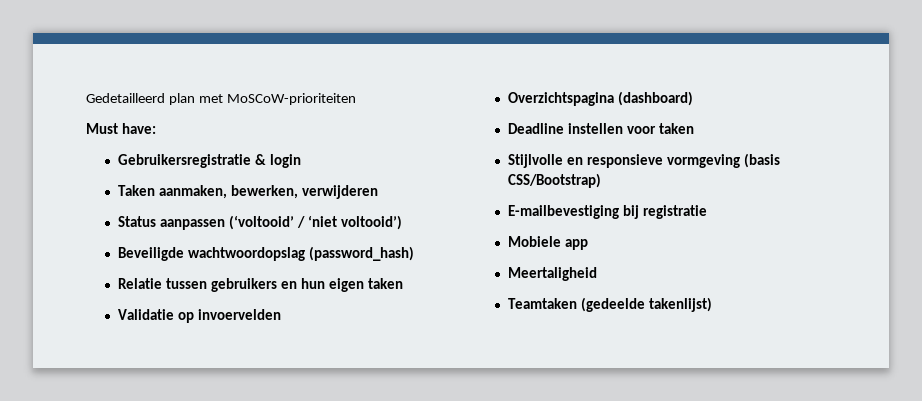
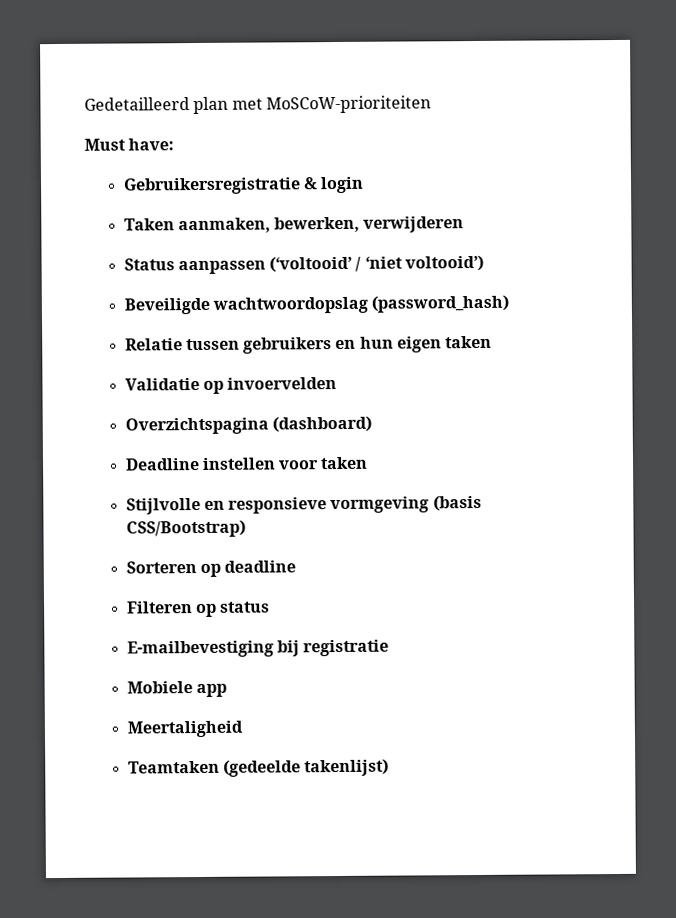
+ Sorteren op deadline
+ Filteren op status

